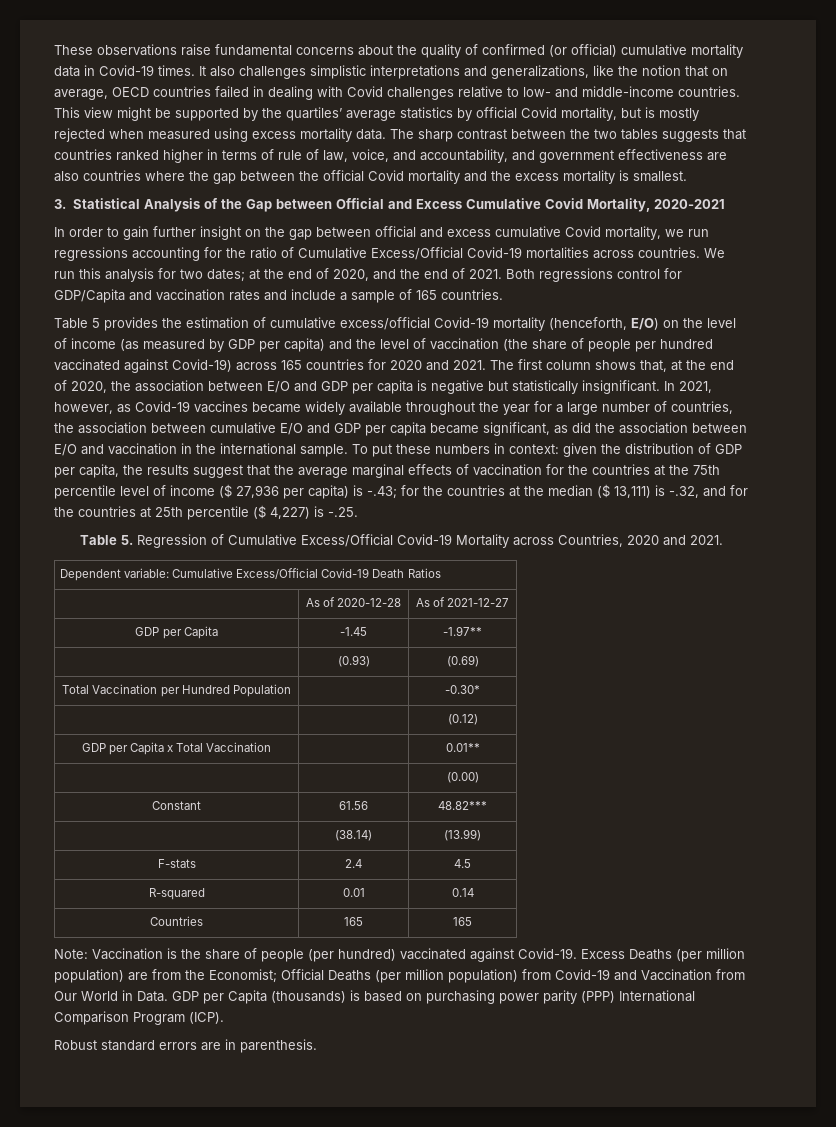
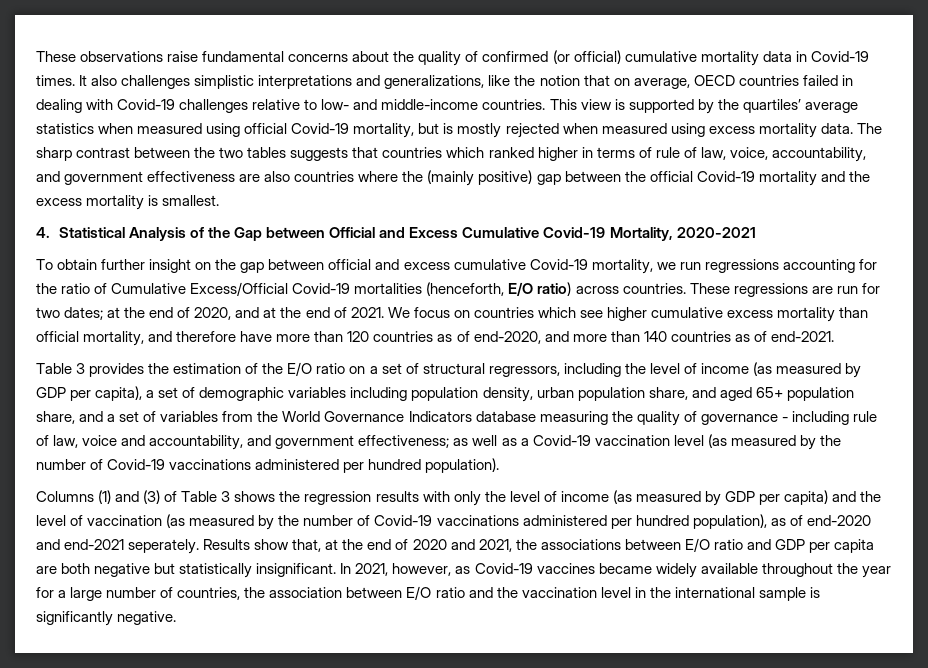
- It also challenges simplistic interpretations and generalizations, like the notion that on average, OECD countries failed in dealing with Covid challenges relative to low- and middle-income countries.
+ It also challenges simplistic interpretations and generalizations, like the notion that on average, OECD countries failed in dealing with Covid-19 challenges relative to low- and middle-income countries.
- This view might be supported by the quartiles’ average statistics by official Covid mortality, but is mostly rejected when measured using excess mortality data.
+ This view is supported by the quartiles’ average statistics when measured using official Covid-19 mortality, but is mostly rejected when measured using excess mortality data.
- The sharp contrast between the two tables suggests that countries ranked higher in terms of rule of law, voice, and accountability, and government effectiveness are also countries where the gap between the official Covid mortality and the excess mortality is smallest.
+ The sharp contrast between the two tables suggests that countries which ranked higher in terms of rule of law, voice, accountability, and government effectiveness are also countries where the (mainly positive) gap between the official Covid-19 mortality and the excess mortality is smallest.
- 3. Statistical Analysis of the Gap between Official and Excess Cumulative Covid Mortality, 2020-2021
+ 4. Statistical Analysis of the Gap between Official and Excess Cumulative Covid-19 Mortality, 2020-2021
- In order to gain further insight on the gap between official and excess cumulative Covid mortality, we run regressions accounting for the ratio of Cumulative Excess/Official Covid-19 mortalities across countries. We run this analysis for two dates; at the end of 2020, and the end of 2021.
+ To obtain further insight on the gap between official and excess cumulative Covid-19 mortality, we run regressions accounting for the ratio of Cumulative Excess/Official Covid-19 mortalities (henceforth, E/O ratio) across countries. These regressions are run for two dates; at the end of 2020, and at the end of 2021.
- Both regressions control for GDP/Capita and vaccination rates and include a sample of 165 countries.
- Table 5 provides the estimation of cumulative excess/official Covid-19 mortality (henceforth, E/O) on the level of income (as measured by GDP per capita) and the level of vaccination (the share of people per hundred vaccinated against Covid-19) across 165 countries for 2020 and 2021. The first column shows that, at the end of 2020, the association between E/O and GDP per capita is negative but statistically insignificant.
+ We focus on countries which see higher cumulative excess mortality than official mortality, and therefore have more than 120 countries as of end-2020, and more than 140 countries as of end-2021.
+ Table 3 provides the estimation of the E/O ratio on a set of structural regressors, including the level of income (as measured by GDP per capita), a set of demographic variables including population density, urban population share, and aged 65+ population share, and a set of variables from the World Governance Indicators database measuring the quality of governance - including rule of law, voice and accountability, and government effectiveness; as well as a Covid-19 vaccination level (as measured by the number of Covid-19 vaccinations administered per hundred population).
+ Columns (1) and (3) of Table 3 shows the regression results with only the level of income (as measured by GDP per capita) and the level of vaccination (as measured by the number of Covid-19 vaccinations administered per hundred population), as of end-2020 and end-2021 seperately. Results show that, at the end of 2020 and 2021, the associations between E/O ratio and GDP per capita are both negative but statistically insignificant.
- In 2021, however, as Covid-19 vaccines became widely available throughout the year for a large number of countries, the association between cumulative E/O and GDP per capita became significant, as did the association between E/O and vaccination in the international sample. To put these numbers in context: given the distribution of GDP per capita, the results suggest that the average marginal effects of vaccination for the countries at the 75th percentile level of income ($ 27,936 per capita) is -.43; for the countries at the median ($ 13,111) is -.32, and for the countries at 25th percentile ($ 4,227) is -.25.
- Table 5. Regression of Cumulative Excess/Official Covid-19 Mortality across Countries, 2020 and 2021.
- Dependent variable: Cumulative Excess/Official Covid-19 Death Ratios
- | As of 2020-12-28 | As of 2021-12-27
- GDP per Capita | -1.45 | -1.97**
- | (0.93) | (0.69)
- Total Vaccination per Hundred Population | | -0.30*
- | | (0.12)
- GDP per Capita x Total Vaccination | | 0.01**
- | | (0.00)
- Constant | 61.56 | 48.82***
- | (38.14) | (13.99)
- F-stats | 2.4 | 4.5
- R-squared | 0.01 | 0.14
- Countries | 165 | 165
- Note: Vaccination is the share of people (per hundred) vaccinated against Covid-19. Excess Deaths (per million population) are from the Economist; Official Deaths (per million population) from Covid-19 and Vaccination from Our World in Data. GDP per Capita (thousands) is based on purchasing power parity (PPP) International Comparison Program (ICP).
- Robust standard errors are in parenthesis.
+ In 2021, however, as Covid-19 vaccines became widely available throughout the year for a large number of countries, the association between E/O ratio and the vaccination level in the international sample is significantly negative.

